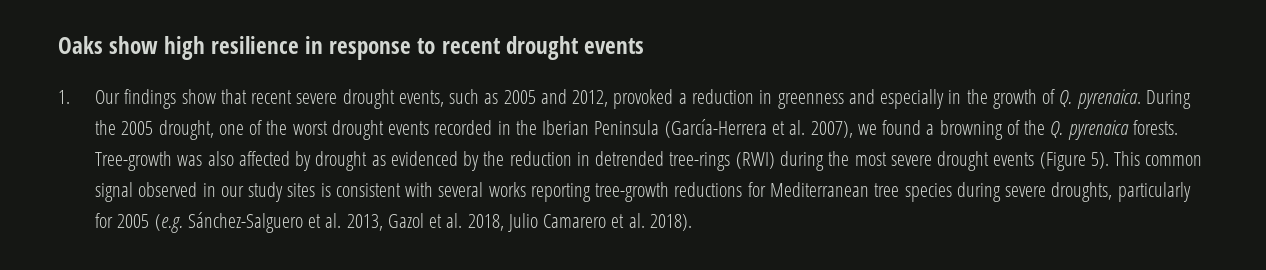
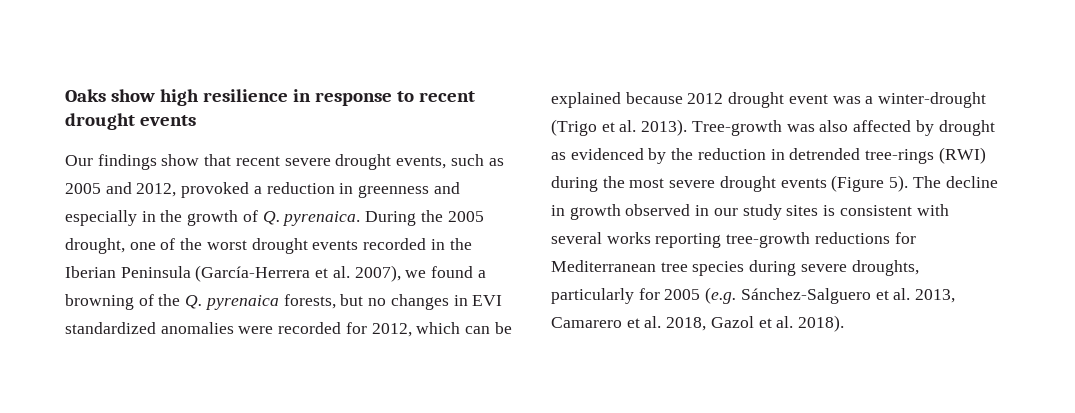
- 1. Our findings show that recent severe drought events, such as 2005 and 2012, provoked a reduction in greenness and especially in the growth of Q. pyrenaica.
+ Our findings show that recent severe drought events, such as 2005 and 2012, provoked a reduction in greenness and especially in the growth of Q. pyrenaica.
- During the 2005 drought, one of the worst drought events recorded in the Iberian Peninsula (García-Herrera et al. 2007), we found a browning of the Q. pyrenaica forests.
+ During the 2005 drought, one of the worst drought events recorded in the Iberian Peninsula (García-Herrera et al. 2007), we found a browning of the Q. pyrenaica forests, but no changes in EVI standardized anomalies were recorded for 2012, which can be explained because 2012 drought event was a winter-drought (Trigo et al. 2013).
- This common signal observed in our study sites is consistent with several works reporting tree-growth reductions for Mediterranean tree species during severe droughts, particularly for 2005 (e.g. Sánchez-Salguero et al. 2013, Gazol et al. 2018, Julio Camarero et al. 2018).
+ The decline in growth observed in our study sites is consistent with several works reporting tree-growth reductions for Mediterranean tree species during severe droughts, particularly for 2005 (e.g. Sánchez-Salguero et al. 2013, Camarero et al. 2018, Gazol et al. 2018).

